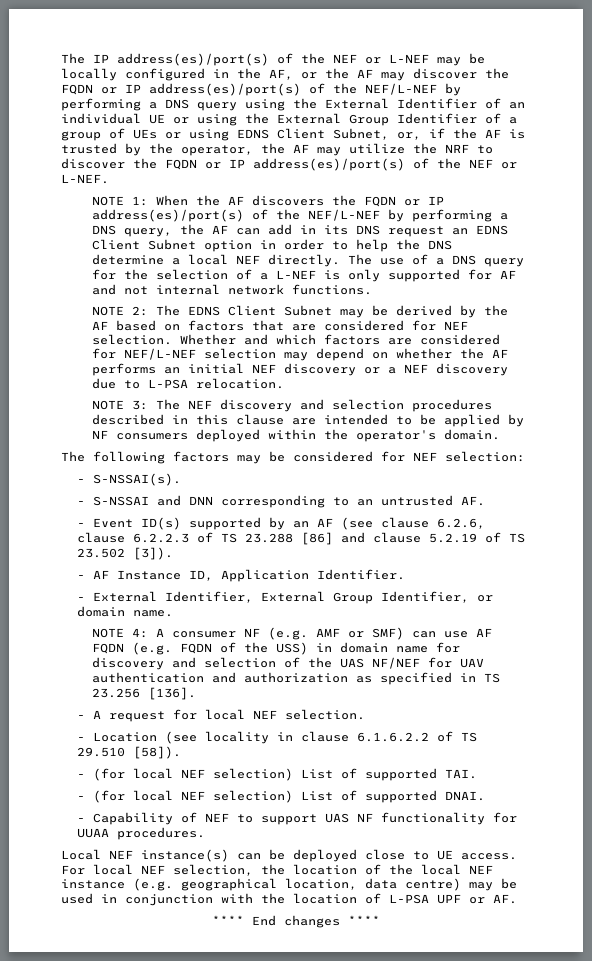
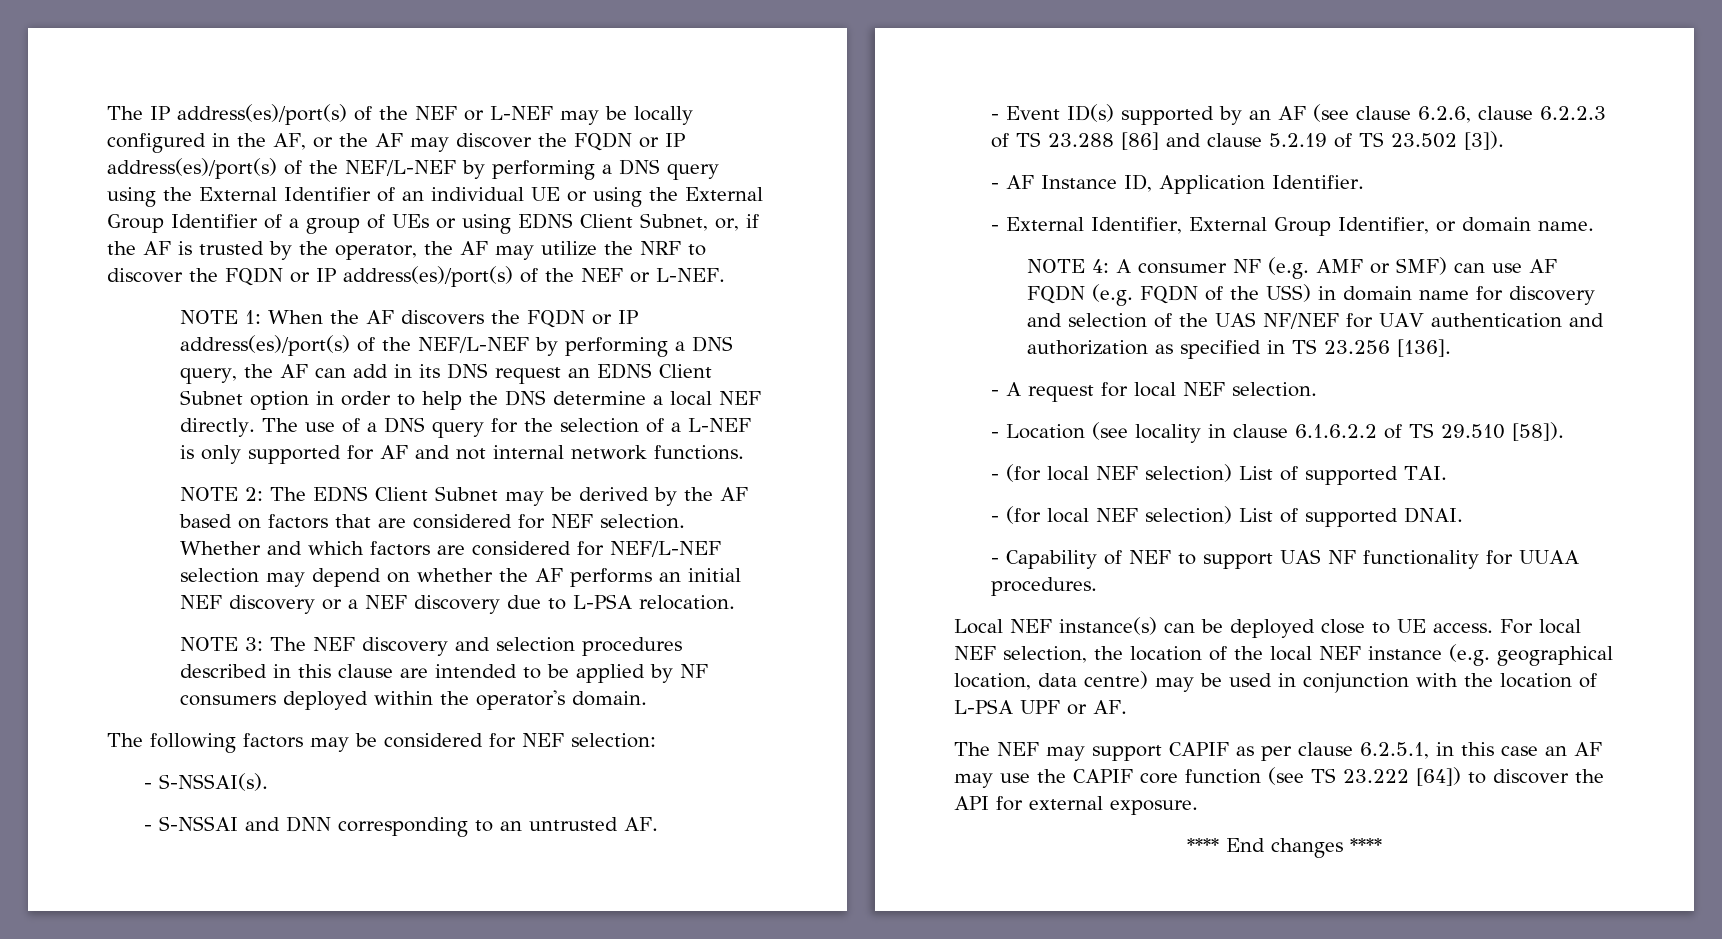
+ The NEF may support CAPIF as per clause 6.2.5.1, in this case an AF may use the CAPIF core function (see TS 23.222 [64]) to discover the API for external exposure.

